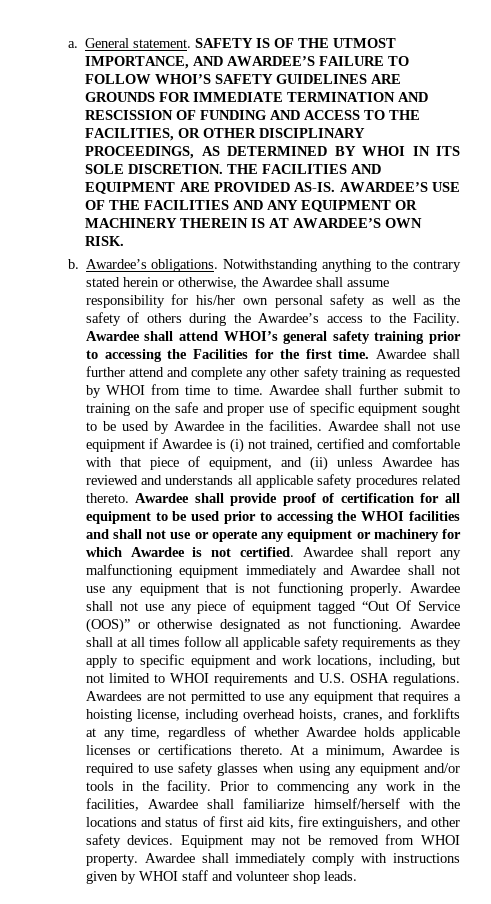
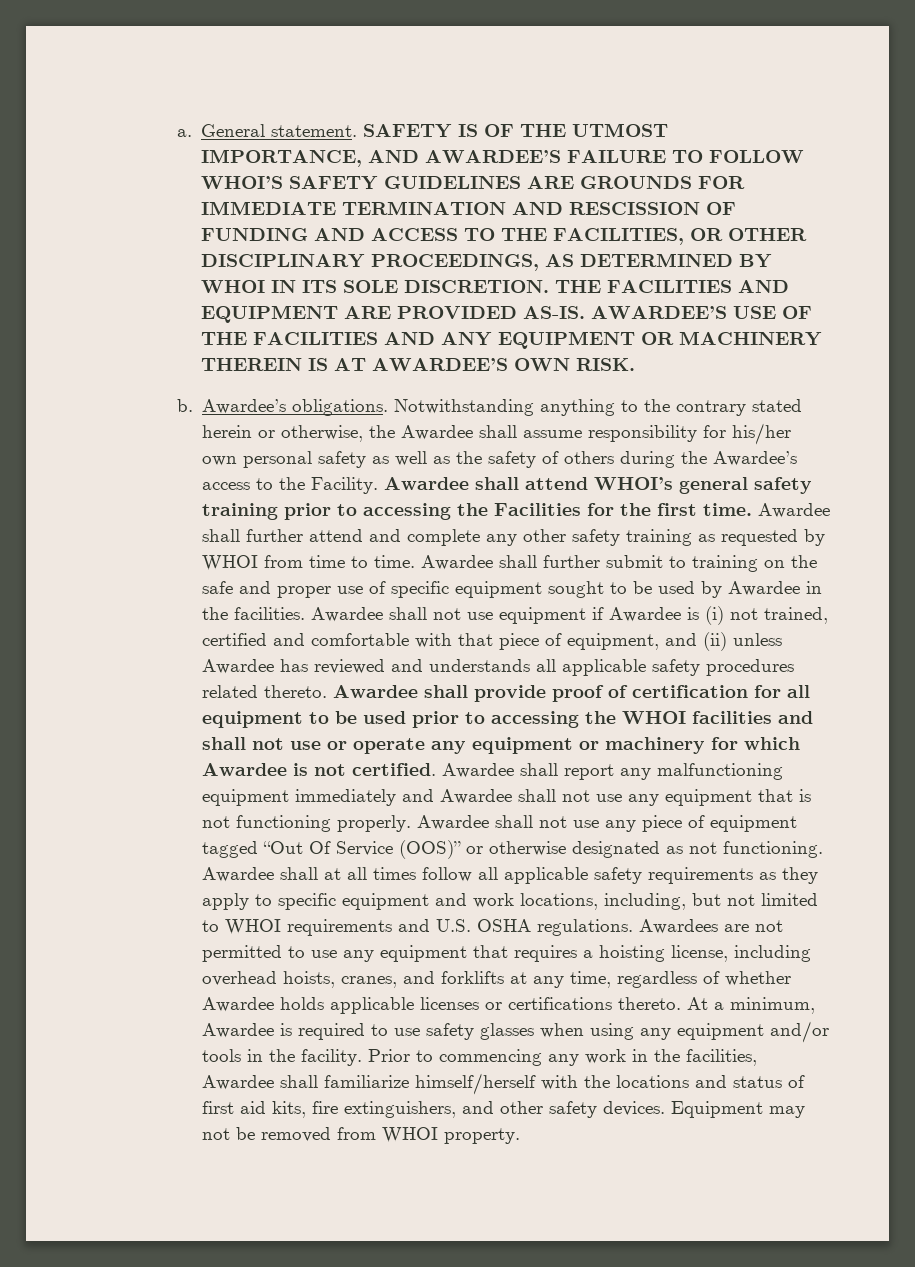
- Awardee shall immediately comply with instructions given by WHOI staff and volunteer shop leads.

